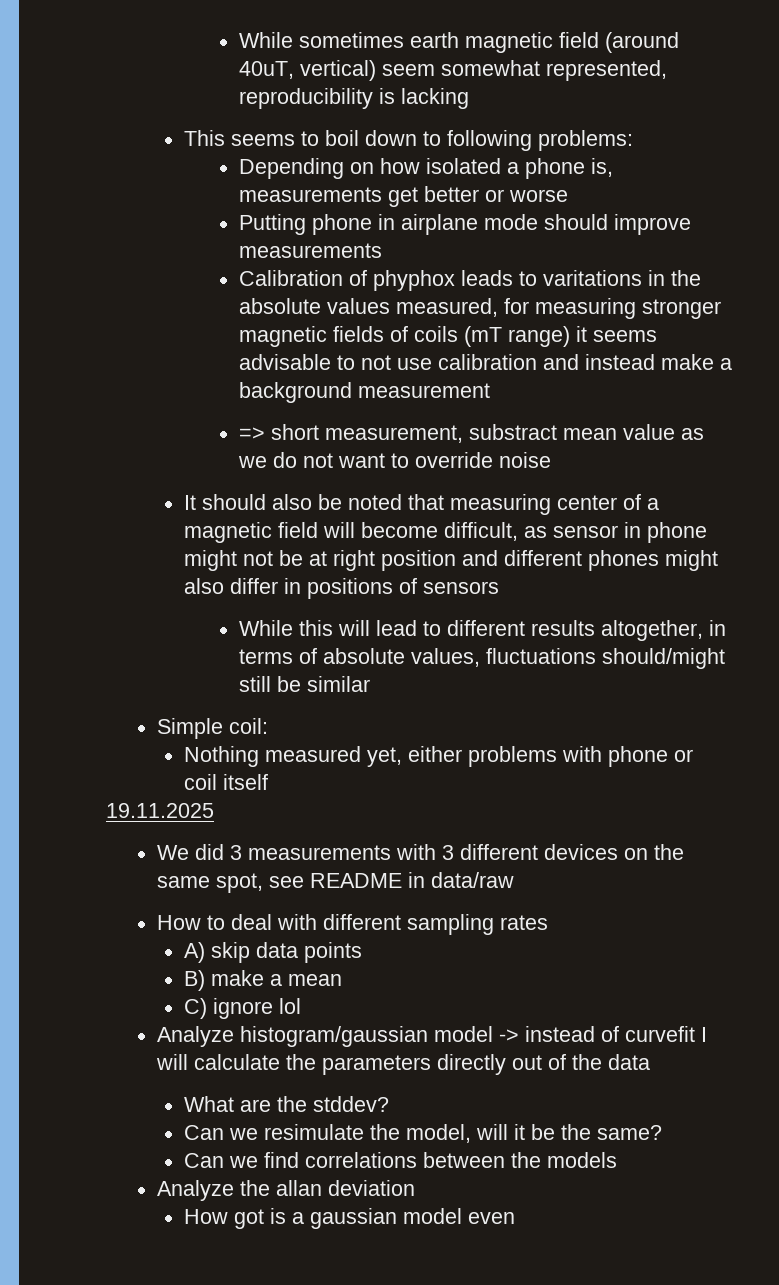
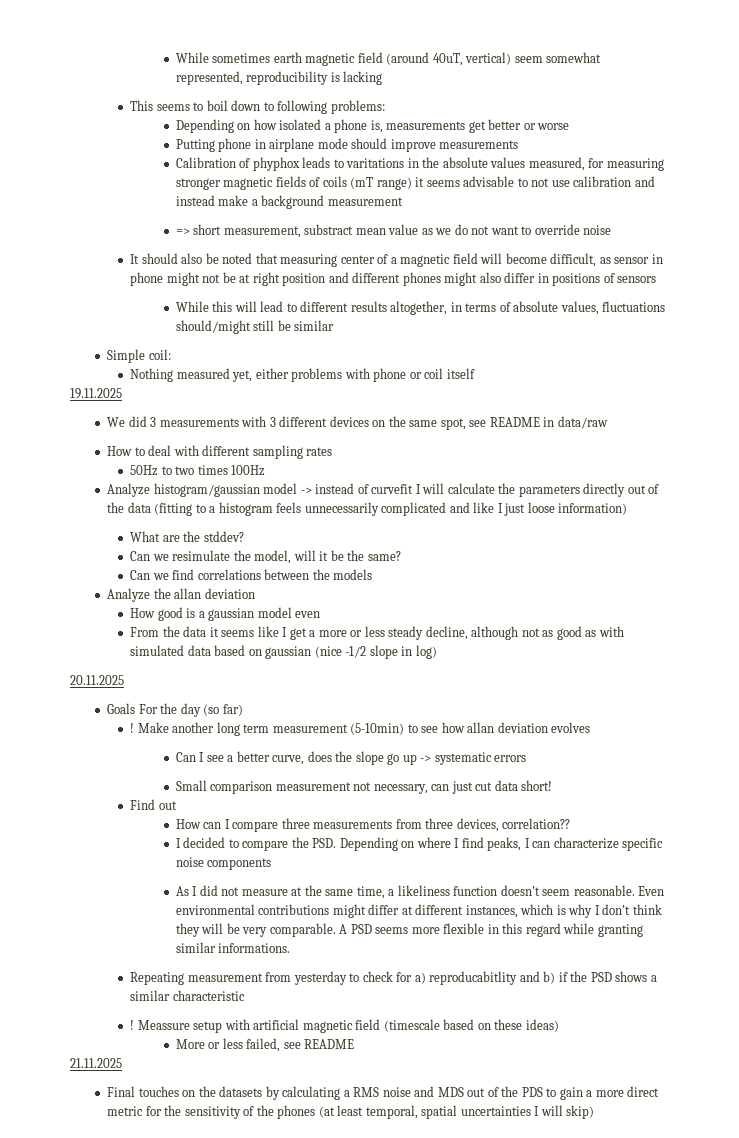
- A) skip data points
- B) make a mean
- C) ignore lol
+ 50Hz to two times 100Hz
- Analyze histogram/gaussian model -> instead of curvefit I will calculate the parameters directly out of the data
+ Analyze histogram/gaussian model -> instead of curvefit I will calculate the parameters directly out of the data (fitting to a histogram feels unnecessarily complicated and like I just loose information)
- How got is a gaussian model even
+ How good is a gaussian model even
+ From the data it seems like I get a more or less steady decline, although not as good as with simulated data based on gaussian (nice -1/2 slope in log)
+ 20.11.2025
+ Goals For the day (so far)
+ ! Make another long term measurement (5-10min) to see how allan deviation evolves
+ Can I see a better curve, does the slope go up -> systematic errors
+ Small comparison measurement not necessary, can just cut data short!
+ Find out
+ How can I compare three measurements from three devices, correlation??
+ I decided to compare the PSD. Depending on where I find peaks, I can characterize specific noise components
+ As I did not measure at the same time, a likeliness function doesn’t seem reasonable. Even environmental contributions might differ at different instances, which is why I don’t think they will be very comparable. A PSD seems more flexible in this regard while granting similar informations.
+ Repeating measurement from yesterday to check for a) reproducabitlity and b) if the PSD shows a similar characteristic
+ ! Meassure setup with artificial magnetic field (timescale based on these ideas)
+ More or less failed, see README
+ 21.11.2025
+ Final touches on the datasets by calculating a RMS noise and MDS out of the PDS to gain a more direct metric for the sensitivity of the phones (at least temporal, spatial uncertainties I will skip)

